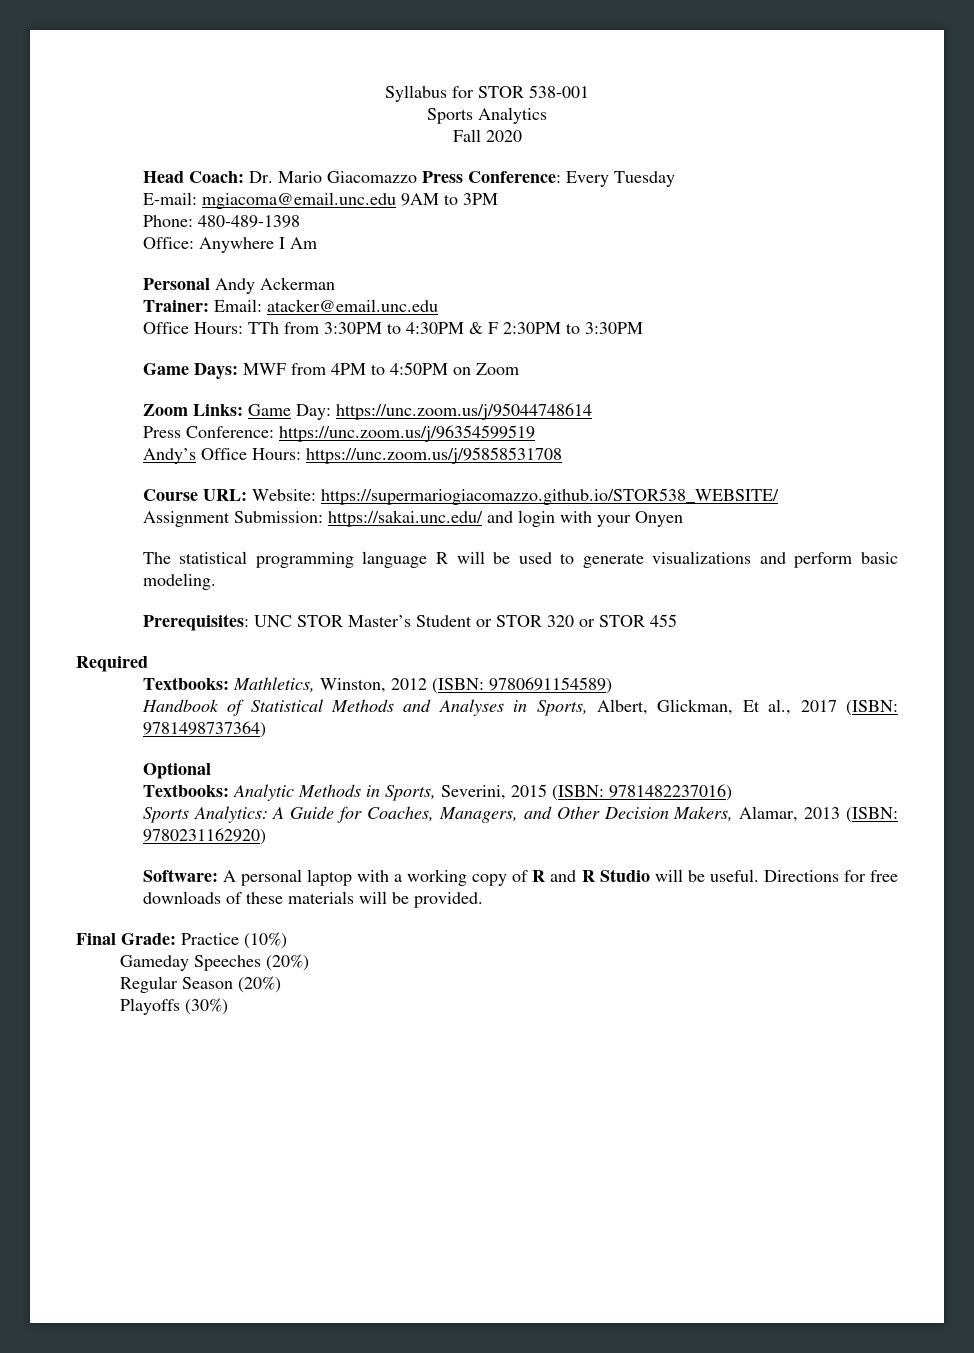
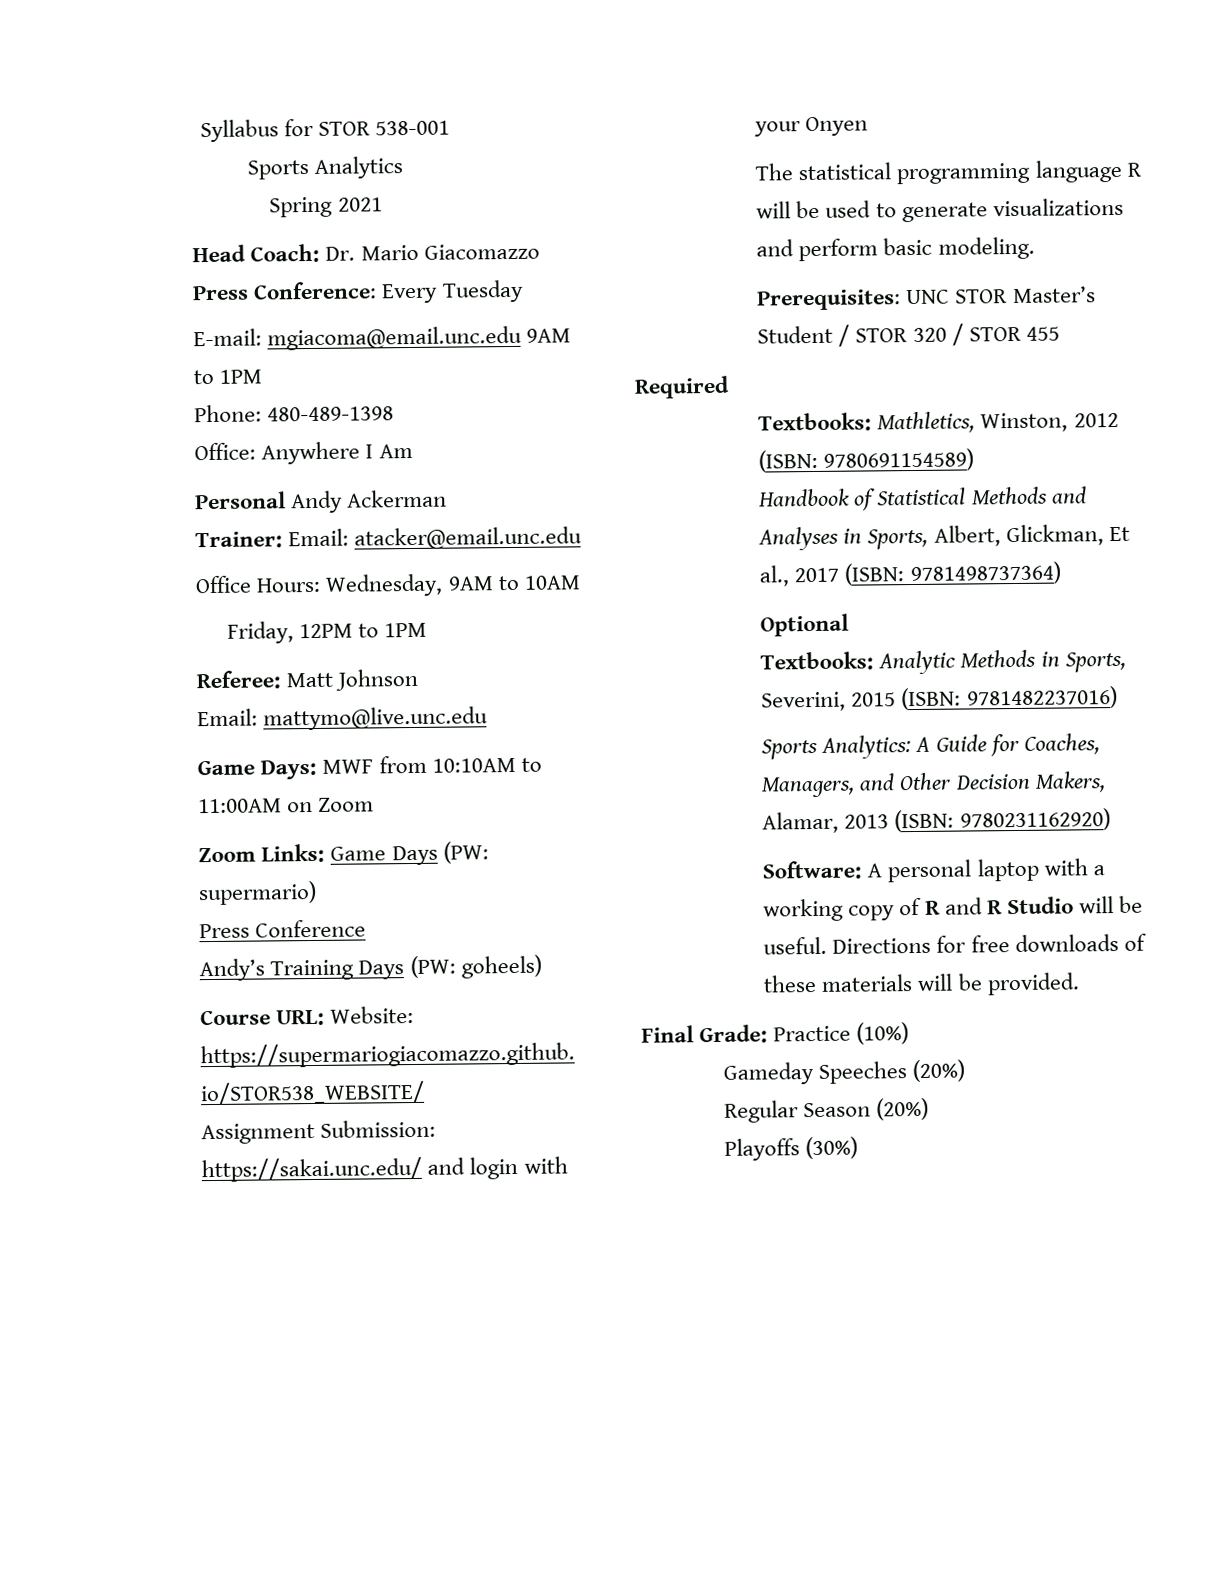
- Fall 2020
+ Spring 2021
- E-mail: mgiacoma@email.unc.edu 9AM to 3PM
+ E-mail: mgiacoma@email.unc.edu 9AM to 1PM
- Office Hours: TTh from 3:30PM to 4:30PM & F 2:30PM to 3:30PM
+ Office Hours: Wednesday, 9AM to 10AM
+ Friday, 12PM to 1PM
+ Referee: Matt Johnson
+ Email: mattymo@live.unc.edu
- Game Days: MWF from 4PM to 4:50PM on Zoom
+ Game Days: MWF from 10:10AM to 11:00AM on Zoom
- Zoom Links: Game Day: https://unc.zoom.us/j/95044748614
- Press Conference: https://unc.zoom.us/j/96354599519
+ Zoom Links: Game Days (PW: supermario)
+ Press Conference
- Andy’s Office Hours: https://unc.zoom.us/j/95858531708
+ Andy’s Training Days (PW: goheels)
- Prerequisites: UNC STOR Master’s Student or STOR 320 or STOR 455
+ Prerequisites: UNC STOR Master’s Student / STOR 320 / STOR 455

